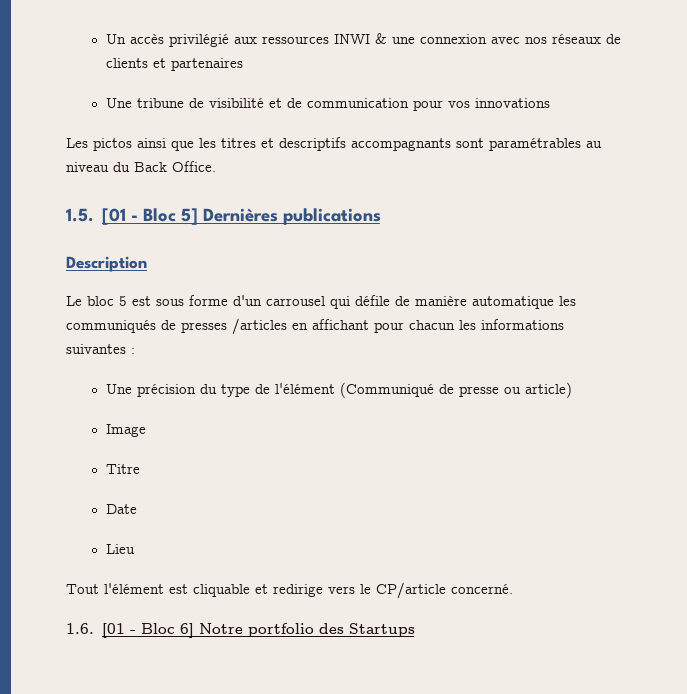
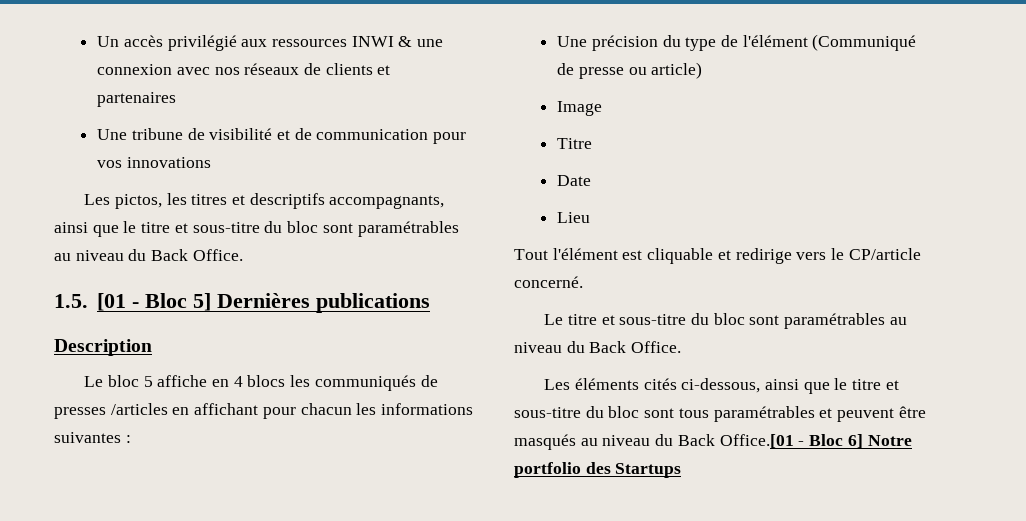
- Les pictos ainsi que les titres et descriptifs accompagnants sont paramétrables au niveau du Back Office.
+ Les pictos, les titres et descriptifs accompagnants, ainsi que le titre et sous-titre du bloc sont paramétrables au niveau du Back Office.
- Le bloc 5 est sous forme d'un carrousel qui défile de manière automatique les communiqués de presses /articles en affichant pour chacun les informations suivantes :
+ Le bloc 5 affiche en 4 blocs les communiqués de presses /articles en affichant pour chacun les informations suivantes :
- 1.6. [01 - Bloc 6] Notre portfolio des Startups
+ Le titre et sous-titre du bloc sont paramétrables au niveau du Back Office.
+ Les éléments cités ci-dessous, ainsi que le titre et sous-titre du bloc sont tous paramétrables et peuvent être masqués au niveau du Back Office.[01 - Bloc 6] Notre portfolio des Startups

